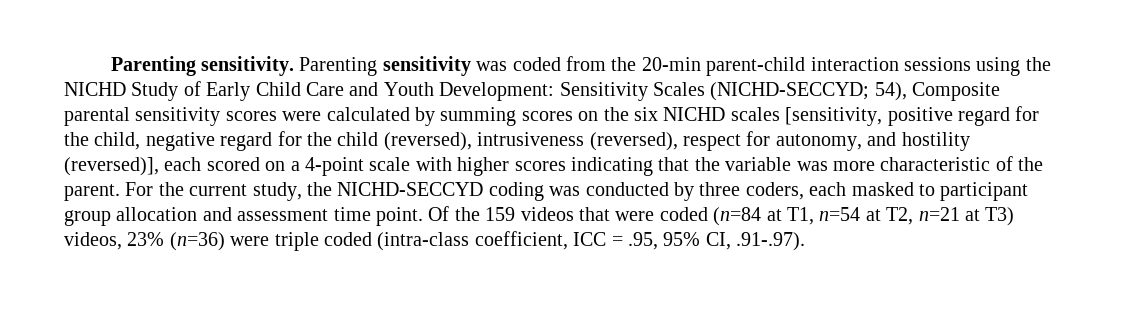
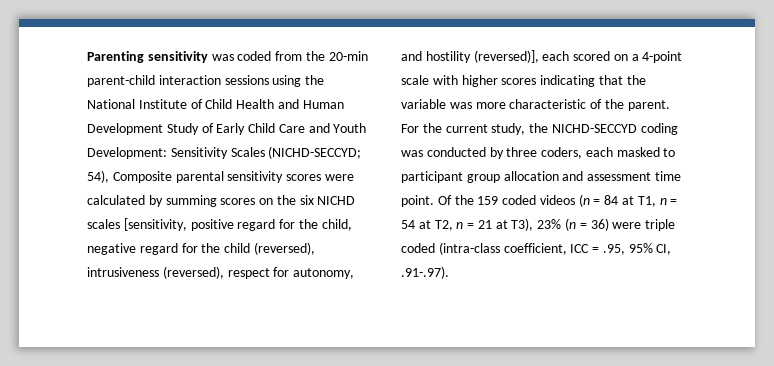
- Parenting sensitivity. Parenting sensitivity was coded from the 20-min parent-child interaction sessions using the NICHD Study of Early Child Care and Youth Development:
+ Parenting sensitivity was coded from the 20-min parent-child interaction sessions using the National Institute of Child Health and Human Development Study of Early Child Care and Youth Development:
- Of the 159 videos that were coded (n=84 at T1, n=54 at T2, n=21 at T3) videos, 23% (n=36) were triple coded (intra-class coefficient, ICC = .95, 95% CI, .91-.97).
+ Of the 159 coded videos (n = 84 at T1, n = 54 at T2, n = 21 at T3), 23% (n = 36) were triple coded (intra-class coefficient, ICC = .95, 95% CI, .91-.97).

